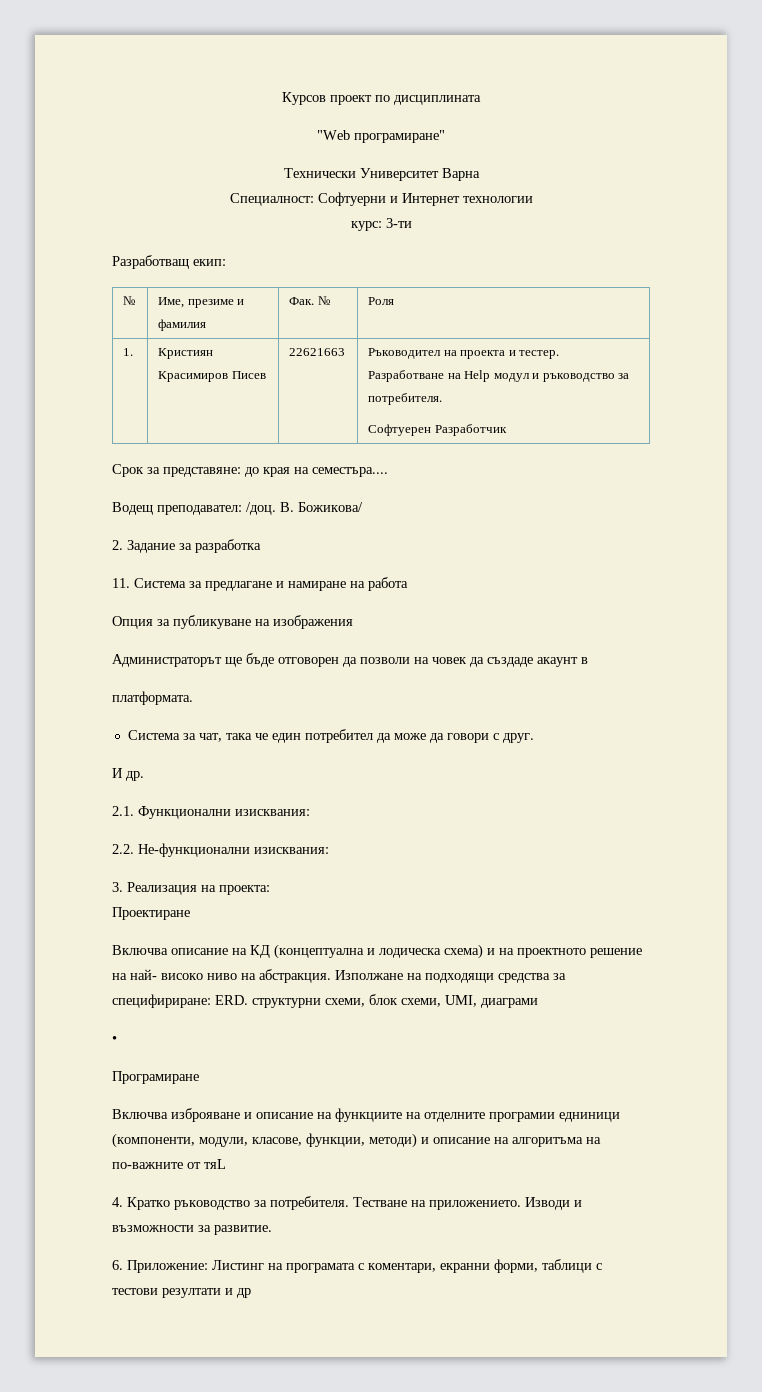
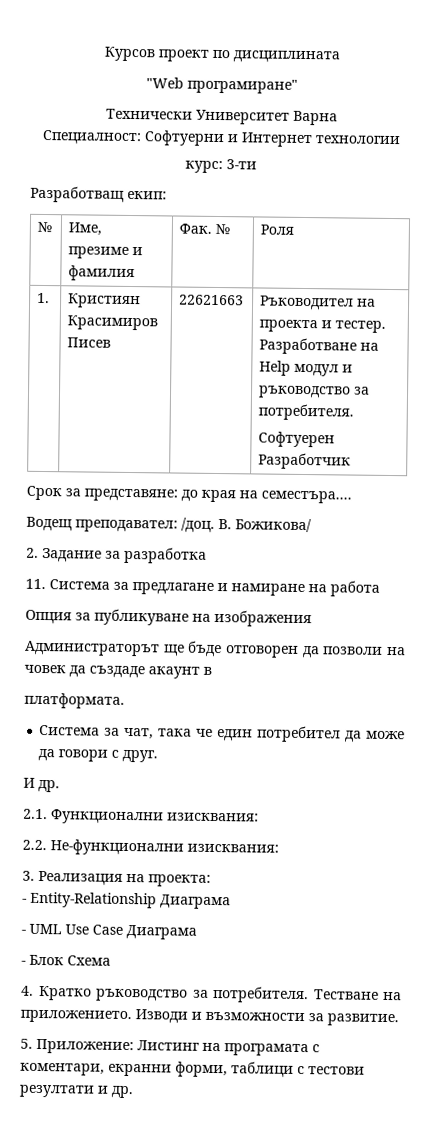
- Проектиране
- Включва описание на КД (концептуална и лодическа схема) и на проектното решение на най- високо ниво на абстракция. Изполжане на подходящи средства за специфириране: ERD. структурни схеми, блок схеми, UMI, диаграми
- •
- Програмиране
- Включва изброяване и описание на функциите на отделните програмии едниници (компоненти, модули, класове, функции, методи) и описание на алгоритъма на по-важните от тяL
+ - Entity-Relationship Диаграма
+ - UML Use Case Диаграма
+ - Блок Схема
- 6. Приложение: Листинг на програмата с коментари, екранни форми, таблици с тестови резултати и др
+ 5. Приложение: Листинг на програмата с коментари, екранни форми, таблици с тестови резултати и др.

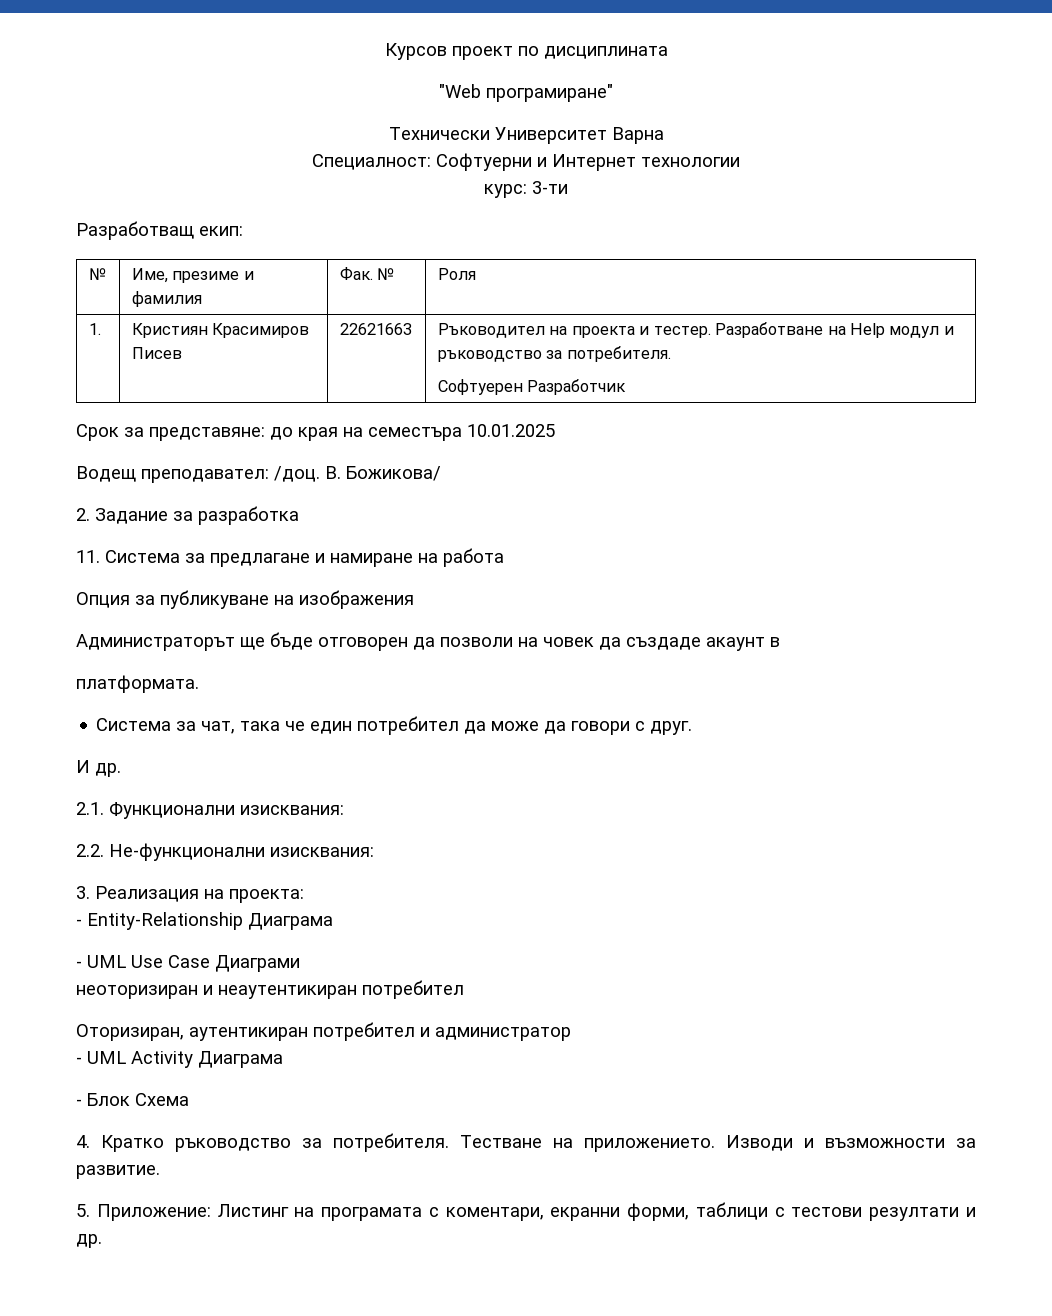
- Срок за представяне: до края на семестъра....
+ Срок за представяне: до края на семестъра 10.01.2025
- - UML Use Case Диаграма
+ - UML Use Case Диаграми
+ неоторизиран и неаутентикиран потребител
+ Оторизиран, аутентикиран потребител и администратор
+ - UML Activity Диаграма

